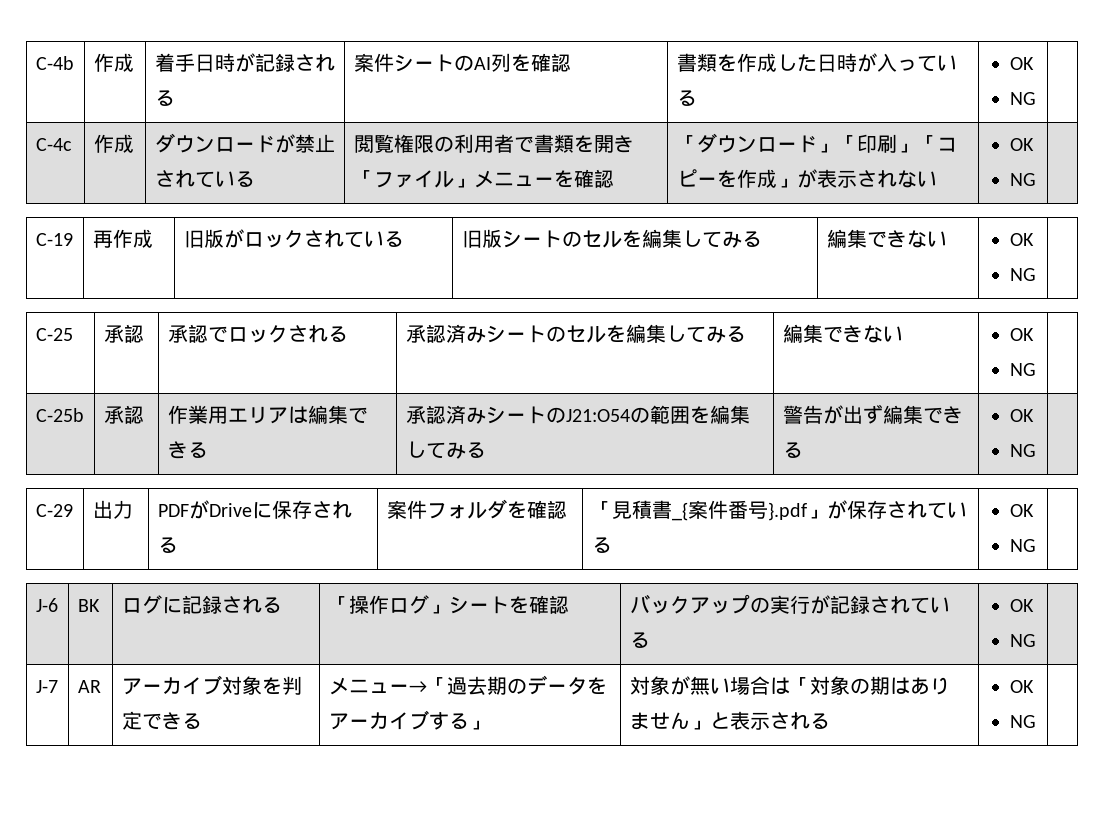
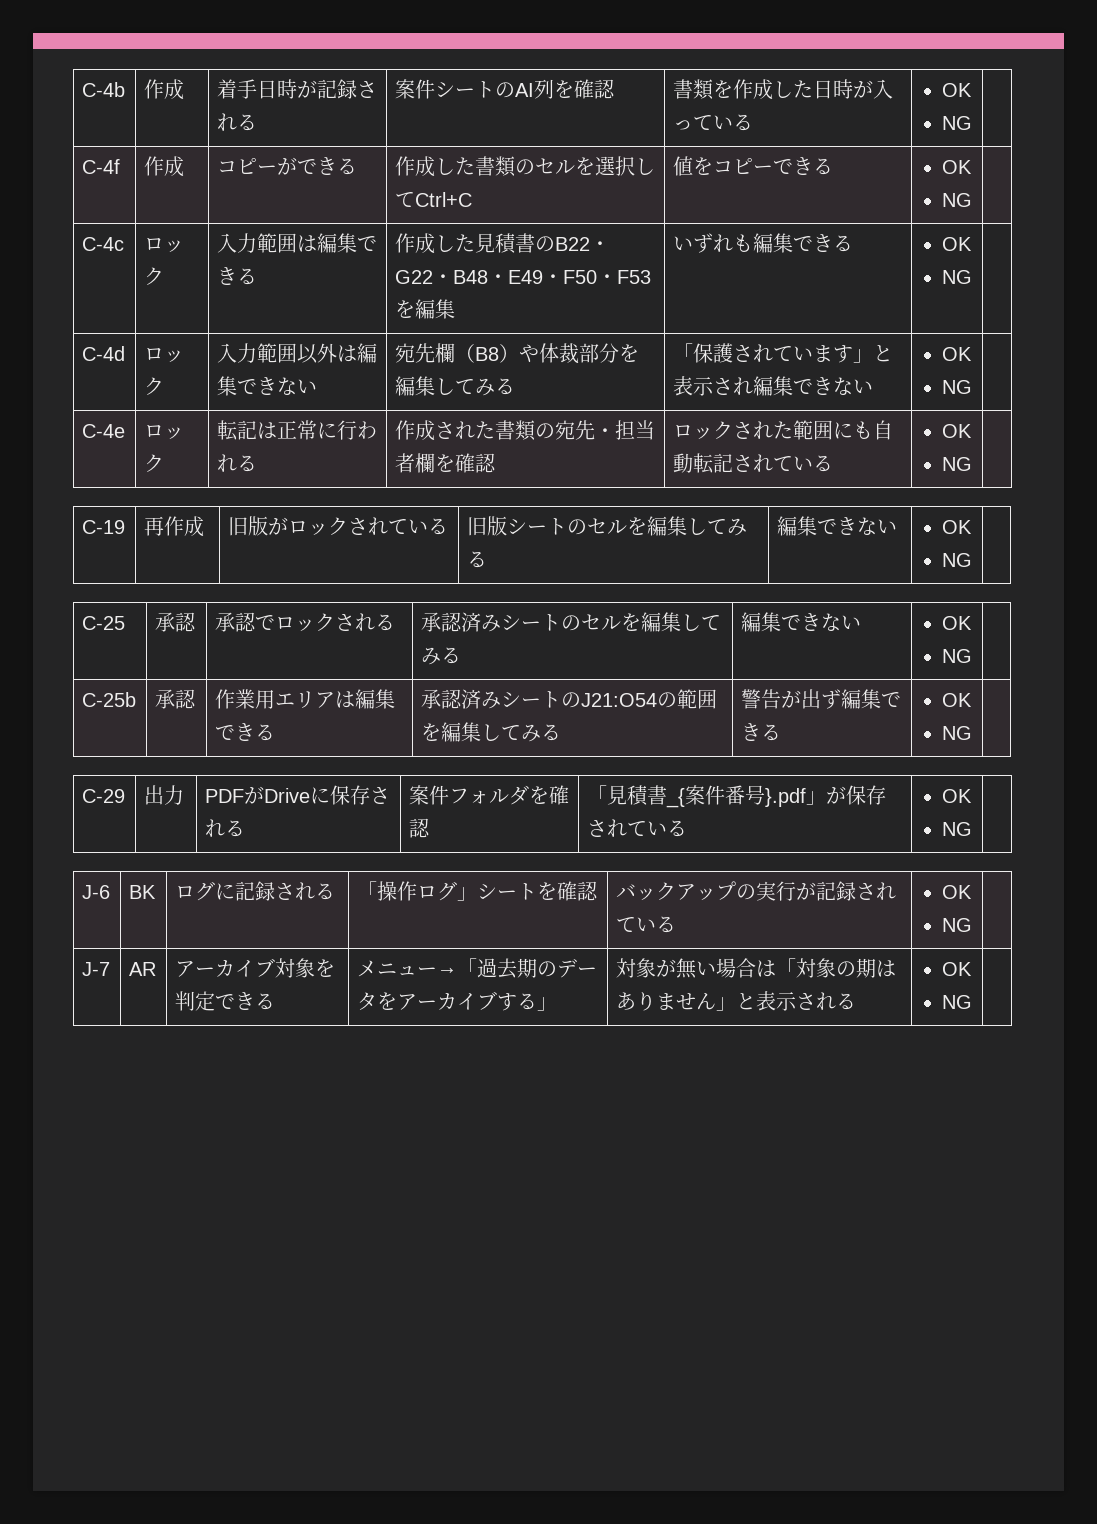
- C-4c | 作成 | ダウンロードが禁止されている | 閲覧権限の利用者で書類を開き「ファイル」メニューを確認 | 「ダウンロード」「印刷」「コピーを作成」が表示されない | OK
+ C-4f | 作成 | コピーができる | 作成した書類のセルを選択してCtrl+C | 値をコピーできる | OK
+ NG |
+ C-4c | ロック | 入力範囲は編集できる | 作成した見積書のB22・G22・B48・E49・F50・F53を編集 | いずれも編集できる | OK
+ NG |
+ C-4d | ロック | 入力範囲以外は編集できない | 宛先欄（B8）や体裁部分を編集してみる | 「保護されています」と表示され編集できない | OK
+ NG |
+ C-4e | ロック | 転記は正常に行われる | 作成された書類の宛先・担当者欄を確認 | ロックされた範囲にも自動転記されている | OK

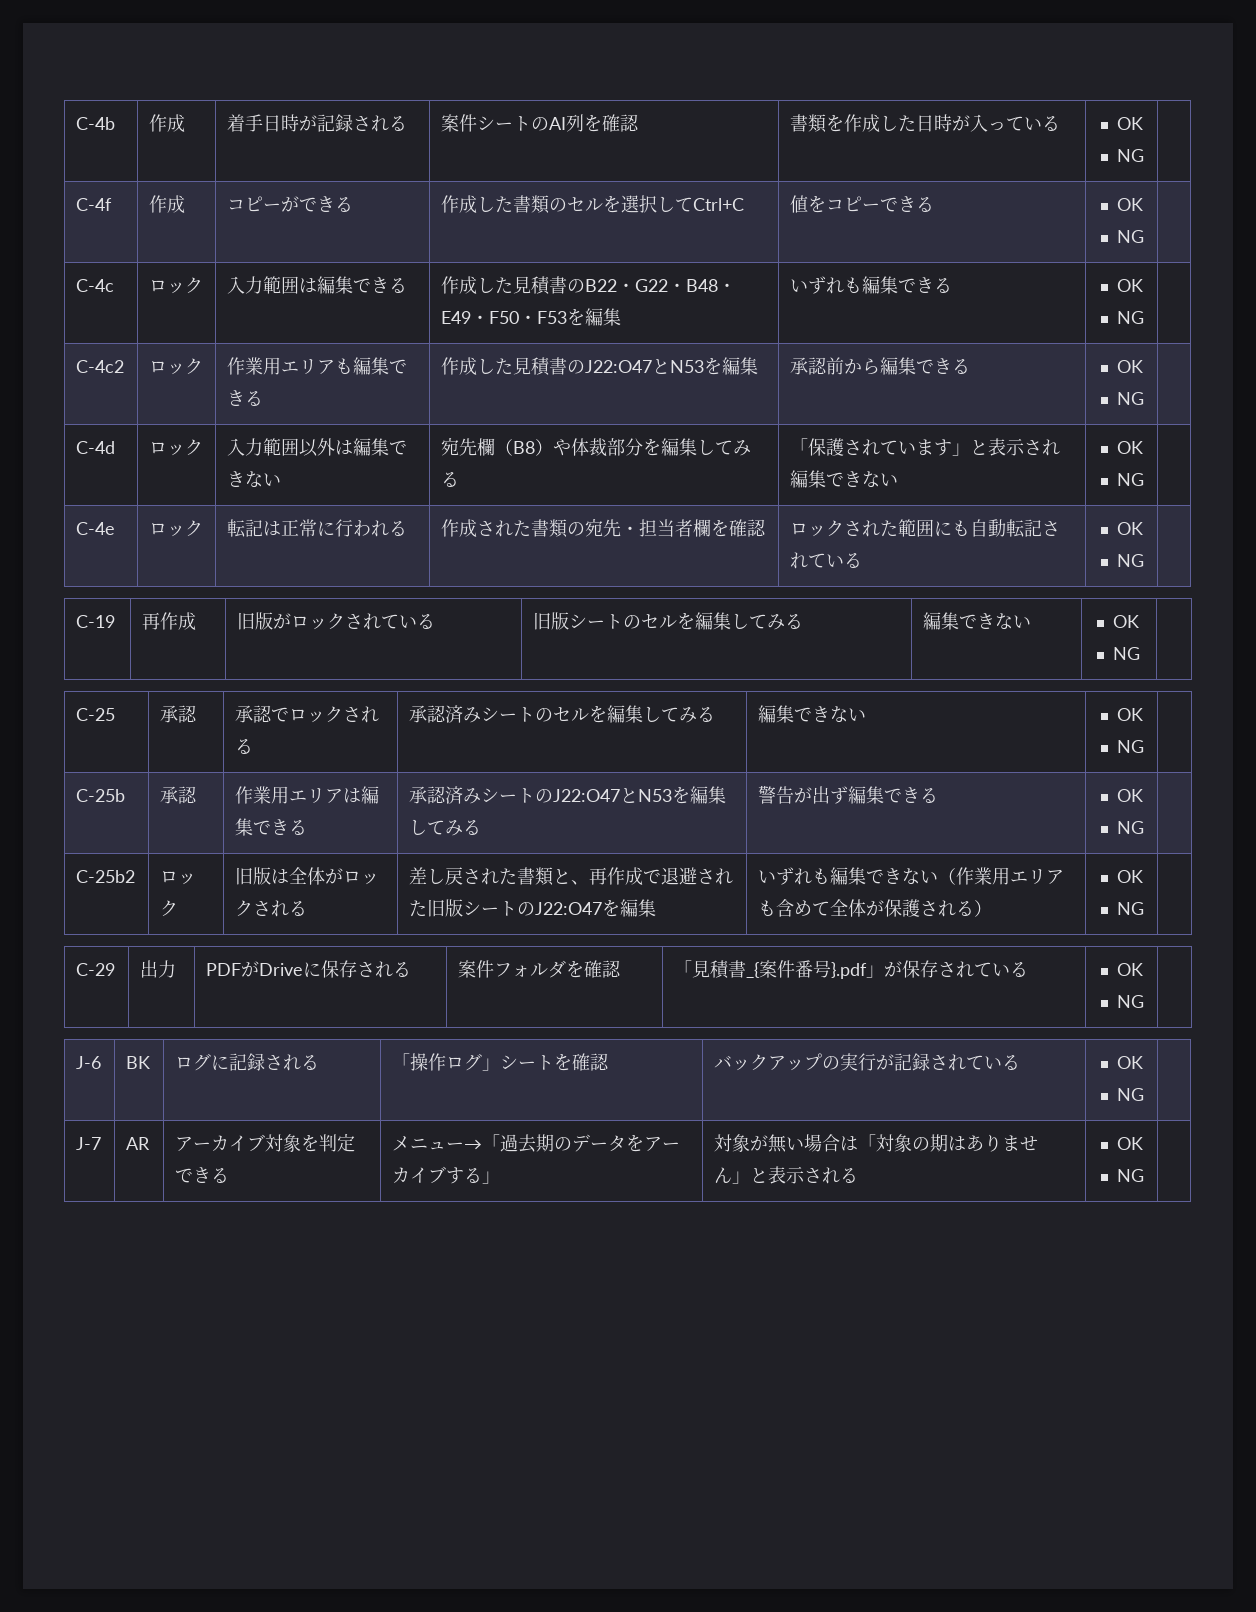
+ C-4c2 | ロック | 作業用エリアも編集できる | 作成した見積書のJ22:O47とN53を編集 | 承認前から編集できる | OK
+ NG |
- C-25b | 承認 | 作業用エリアは編集できる | 承認済みシートのJ21:O54の範囲を編集してみる | 警告が出ず編集できる | OK
+ C-25b | 承認 | 作業用エリアは編集できる | 承認済みシートのJ22:O47とN53を編集してみる | 警告が出ず編集できる | OK
+ C-25b2 | ロック | 旧版は全体がロックされる | 差し戻された書類と、再作成で退避された旧版シートのJ22:O47を編集 | いずれも編集できない（作業用エリアも含めて全体が保護される） | OK
+ NG

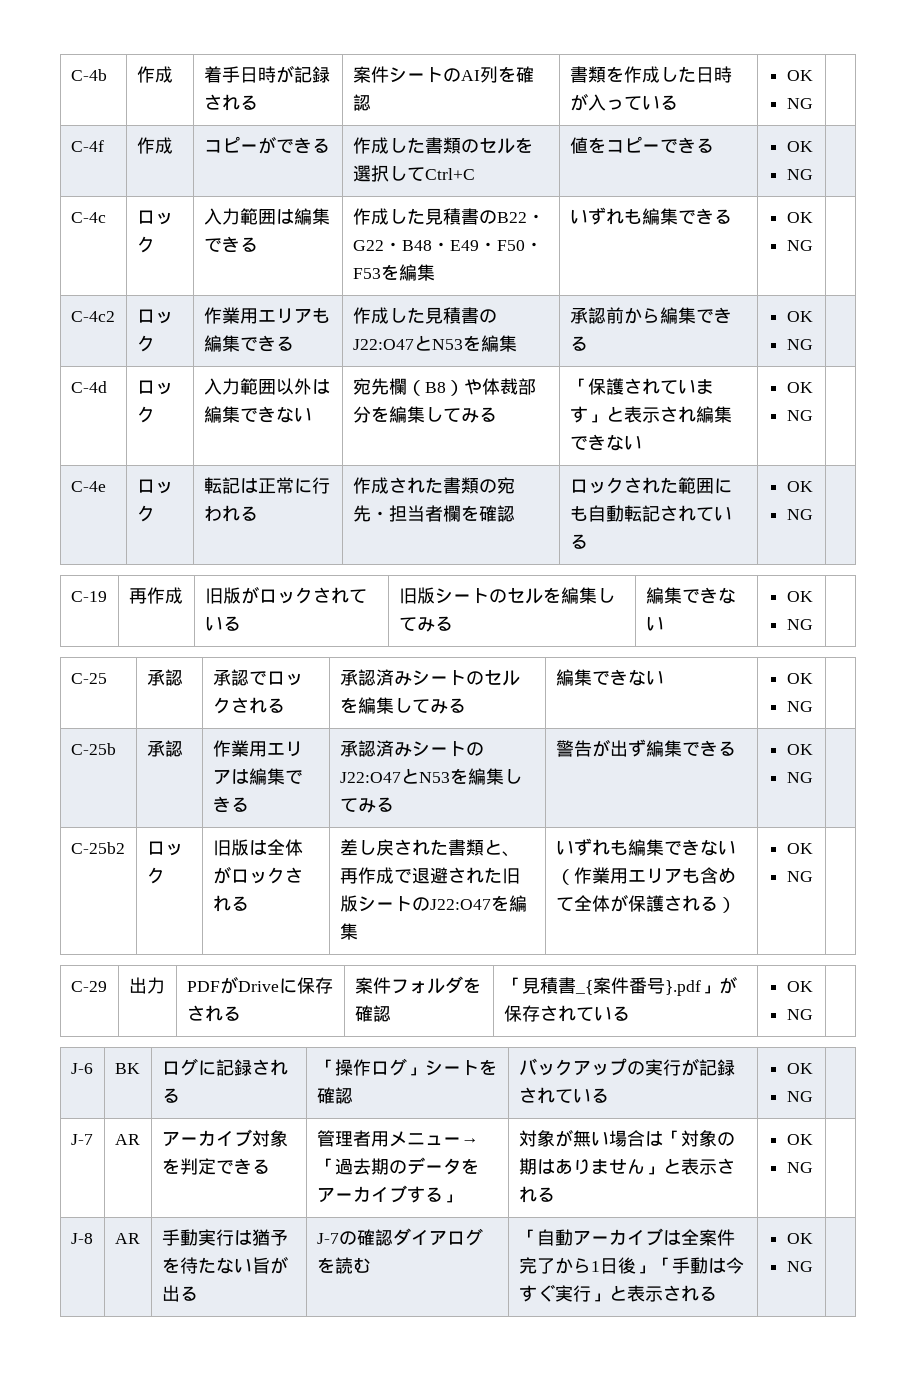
- J-7 | AR | アーカイブ対象を判定できる | メニュー→「過去期のデータをアーカイブする」 | 対象が無い場合は「対象の期はありません」と表示される | OK
+ J-7 | AR | アーカイブ対象を判定できる | 管理者用メニュー→「過去期のデータをアーカイブする」 | 対象が無い場合は「対象の期はありません」と表示される | OK
+ J-8 | AR | 手動実行は猶予を待たない旨が出る | J-7の確認ダイアログを読む | 「自動アーカイブは全案件完了から1日後」「手動は今すぐ実行」と表示される | OK
+ NG |

